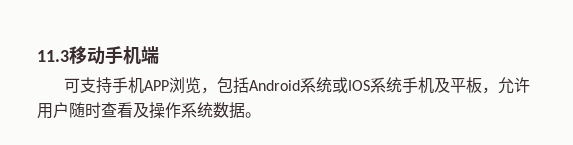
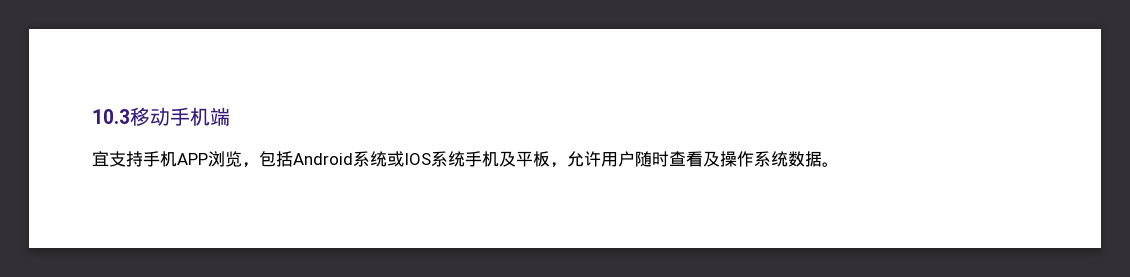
- 11.3移动手机端
+ 10.3移动手机端
- 可支持手机APP浏览，包括Android系统或IOS系统手机及平板，允许用户随时查看及操作系统数据。
+ 宜支持手机APP浏览，包括Android系统或IOS系统手机及平板，允许用户随时查看及操作系统数据。

